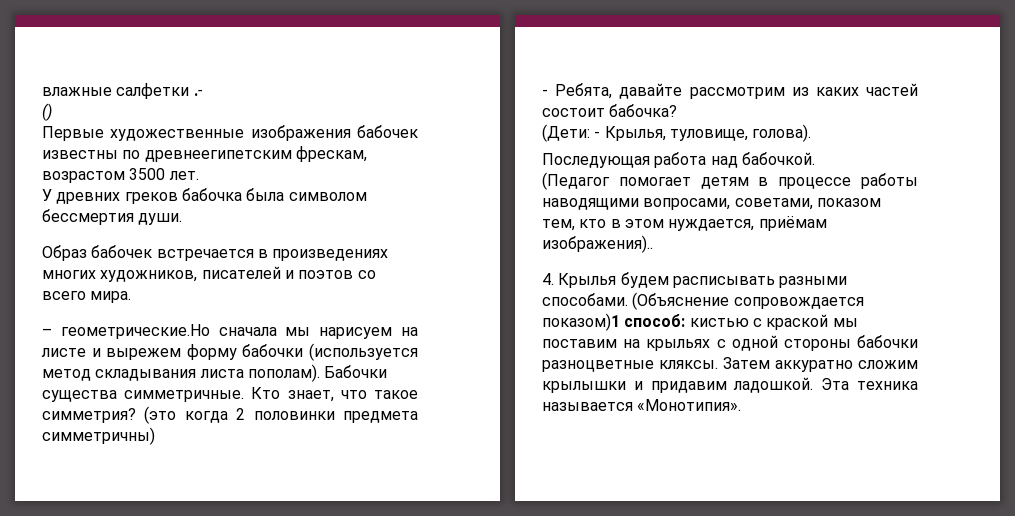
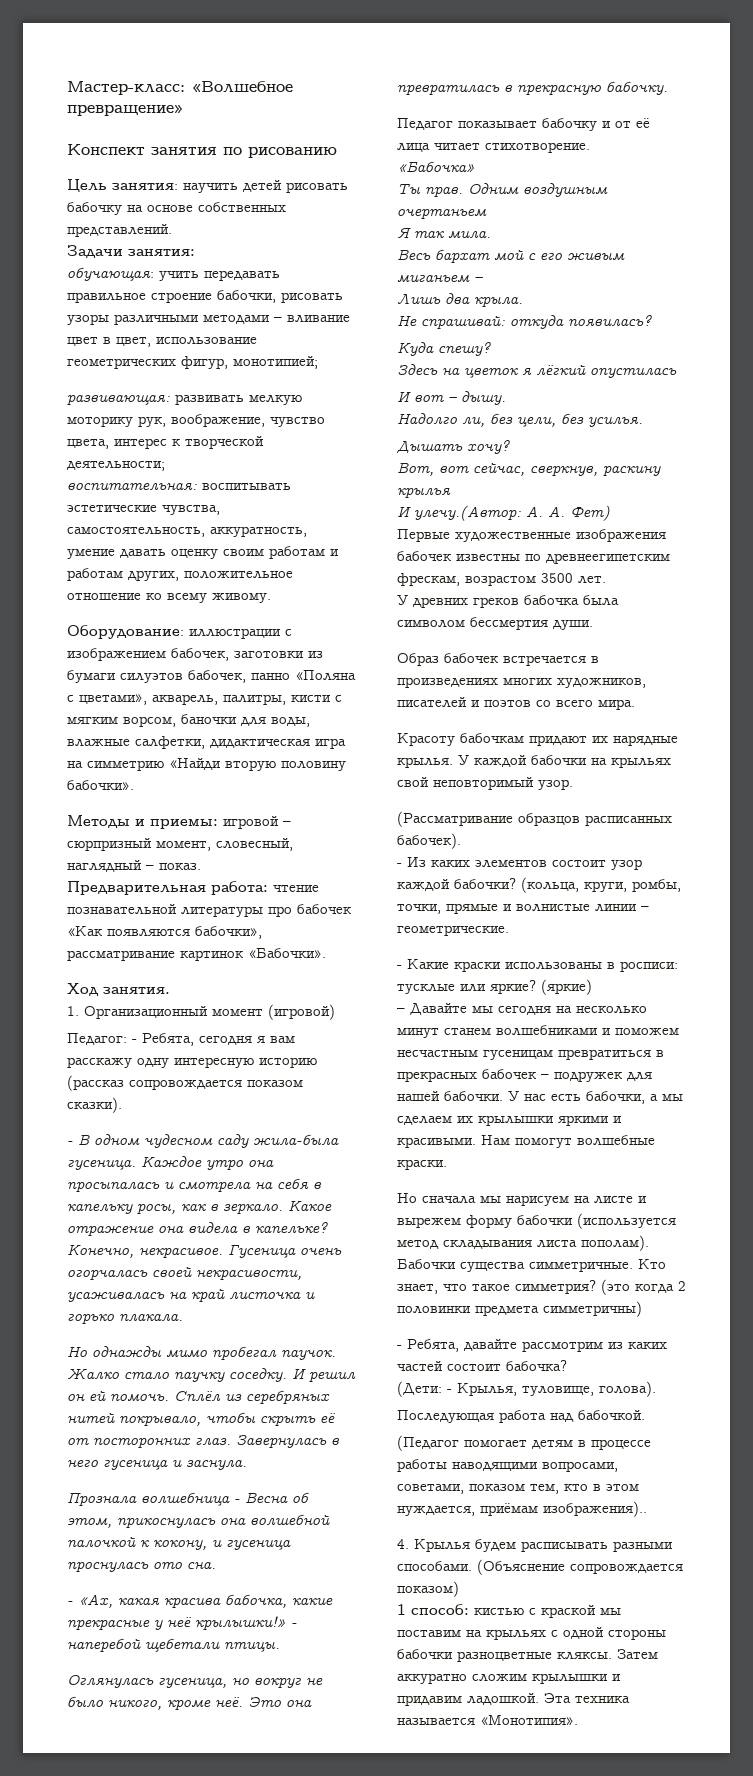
- влажные салфетки .-
- ()
+ Мастер-класс: «Волшебное превращение»
+ Конспект занятия по рисованию
+ Цель занятия: научить детей рисовать бабочку на основе собственных представлений.
+ Задачи занятия:
+ обучающая: учить передавать правильное строение бабочки, рисовать узоры различными методами – вливание цвет в цвет, использование геометрических фигур, монотипией;
+ развивающая: развивать мелкую моторику рук, воображение, чувство цвета, интерес к творческой деятельности;
+ воспитательная: воспитывать эстетические чувства, самостоятельность, аккуратность, умение давать оценку своим работам и работам других, положительное отношение ко всему живому.
+ Оборудование: иллюстрации с изображением бабочек, заготовки из бумаги силуэтов бабочек, панно «Поляна с цветами», акварель, палитры, кисти с мягким ворсом, баночки для воды, влажные салфетки, дидактическая игра на симметрию «Найди вторую половину бабочки».
+ Методы и приемы: игровой – сюрпризный момент, словесный, наглядный – показ.
+ Предварительная работа: чтение познавательной литературы про бабочек «Как появляются бабочки», рассматривание картинок «Бабочки».
+ Ход занятия.
+ 1. Организационный момент (игровой)
+ Педагог: - Ребята, сегодня я вам расскажу одну интересную историю (рассказ сопровождается показом сказки).
+ - В одном чудесном саду жила-была гусеница. Каждое утро она просыпалась и смотрела на себя в капельку росы, как в зеркало. Какое отражение она видела в капельке? Конечно, некрасивое. Гусеница очень огорчалась своей некрасивости, усаживалась на край листочка и горько плакала.
+ Но однажды мимо пробегал паучок. Жалко стало паучку соседку. И решил он ей помочь. Сплёл из серебряных нитей покрывало, чтобы скрыть её от посторонних глаз. Завернулась в него гусеница и заснула.
+ Прознала волшебница - Весна об этом, прикоснулась она волшебной палочкой к кокону, и гусеница проснулась ото сна.
+ - «Ах, какая красива бабочка, какие прекрасные у неё крылышки!» - наперебой щебетали птицы.
+ Оглянулась гусеница, но вокруг не было никого, кроме неё. Это она превратилась в прекрасную бабочку.
+ Педагог показывает бабочку и от её лица читает стихотворение.
+ «Бабочка»
+ Ты прав. Одним воздушным очертаньем
+ Я так мила.
+ Весь бархат мой с его живым миганьем –
+ Лишь два крыла.
+ Не спрашивай: откуда появилась?
+ Куда спешу?
+ Здесь на цветок я лёгкий опустилась
+ И вот – дышу.
+ Надолго ли, без цели, без усилья.
+ Дышать хочу?
+ Вот, вот сейчас, сверкнув, раскину крылья
+ И улечу.(Автор: А. А. Фет)
- – геометрические.Но сначала мы нарисуем на листе и вырежем форму бабочки (используется метод складывания листа пополам).
+ Красоту бабочкам придают их нарядные крылья. У каждой бабочки на крыльях свой неповторимый узор.
+ (Рассматривание образцов расписанных бабочек).
+ - Из каких элементов состоит узор каждой бабочки? (кольца, круги, ромбы, точки, прямые и волнистые линии – геометрические.
+ - Какие краски использованы в росписи: тусклые или яркие? (яркие)
+ – Давайте мы сегодня на несколько минут станем волшебниками и поможем несчастным гусеницам превратиться в прекрасных бабочек – подружек для нашей бабочки. У нас есть бабочки, а мы сделаем их крылышки яркими и красивыми. Нам помогут волшебные краски.
+ Но сначала мы нарисуем на листе и вырежем форму бабочки (используется метод складывания листа пополам).
- (Объяснение сопровождается показом)1 способ: кистью с краской мы поставим на крыльях с одной стороны бабочки разноцветные кляксы.
+ (Объяснение сопровождается показом)
+ 1 способ: кистью с краской мы поставим на крыльях с одной стороны бабочки разноцветные кляксы.

